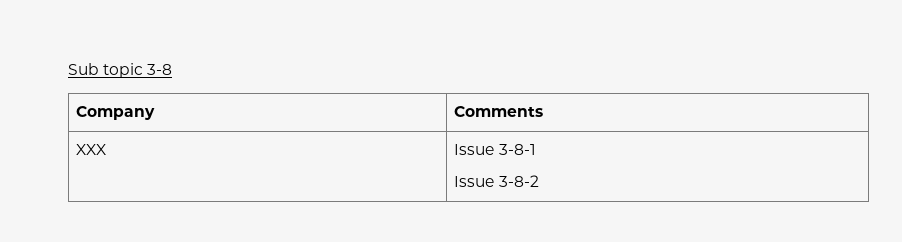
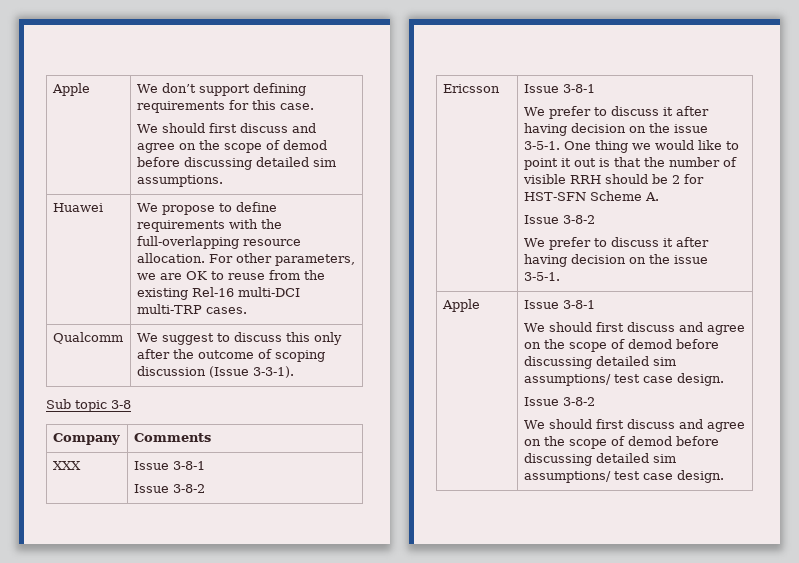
+ Apple | We don’t support defining requirements for this case.
+ We should first discuss and agree on the scope of demod before discussing detailed sim assumptions.
+ Huawei | We propose to define requirements with the full-overlapping resource allocation. For other parameters, we are OK to reuse from the existing Rel-16 multi-DCI multi-TRP cases.
+ Qualcomm | We suggest to discuss this only after the outcome of scoping discussion (Issue 3-3-1).
+ Ericsson | Issue 3-8-1
+ We prefer to discuss it after having decision on the issue 3-5-1. One thing we would like to point it out is that the number of visible RRH should be 2 for HST-SFN Scheme A.
+ Issue 3-8-2
+ We prefer to discuss it after having decision on the issue 3-5-1.
+ Apple | Issue 3-8-1
+ We should first discuss and agree on the scope of demod before discussing detailed sim assumptions/ test case design.
+ Issue 3-8-2
+ We should first discuss and agree on the scope of demod before discussing detailed sim assumptions/ test case design.

